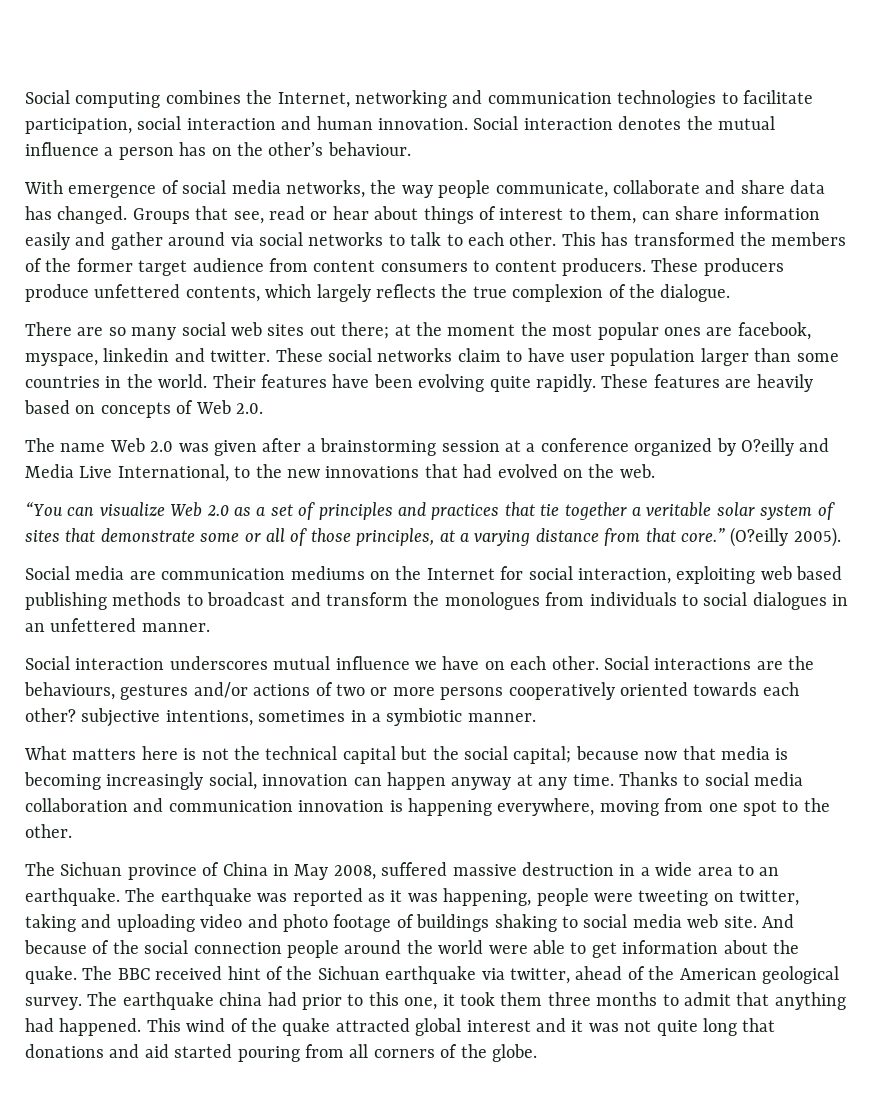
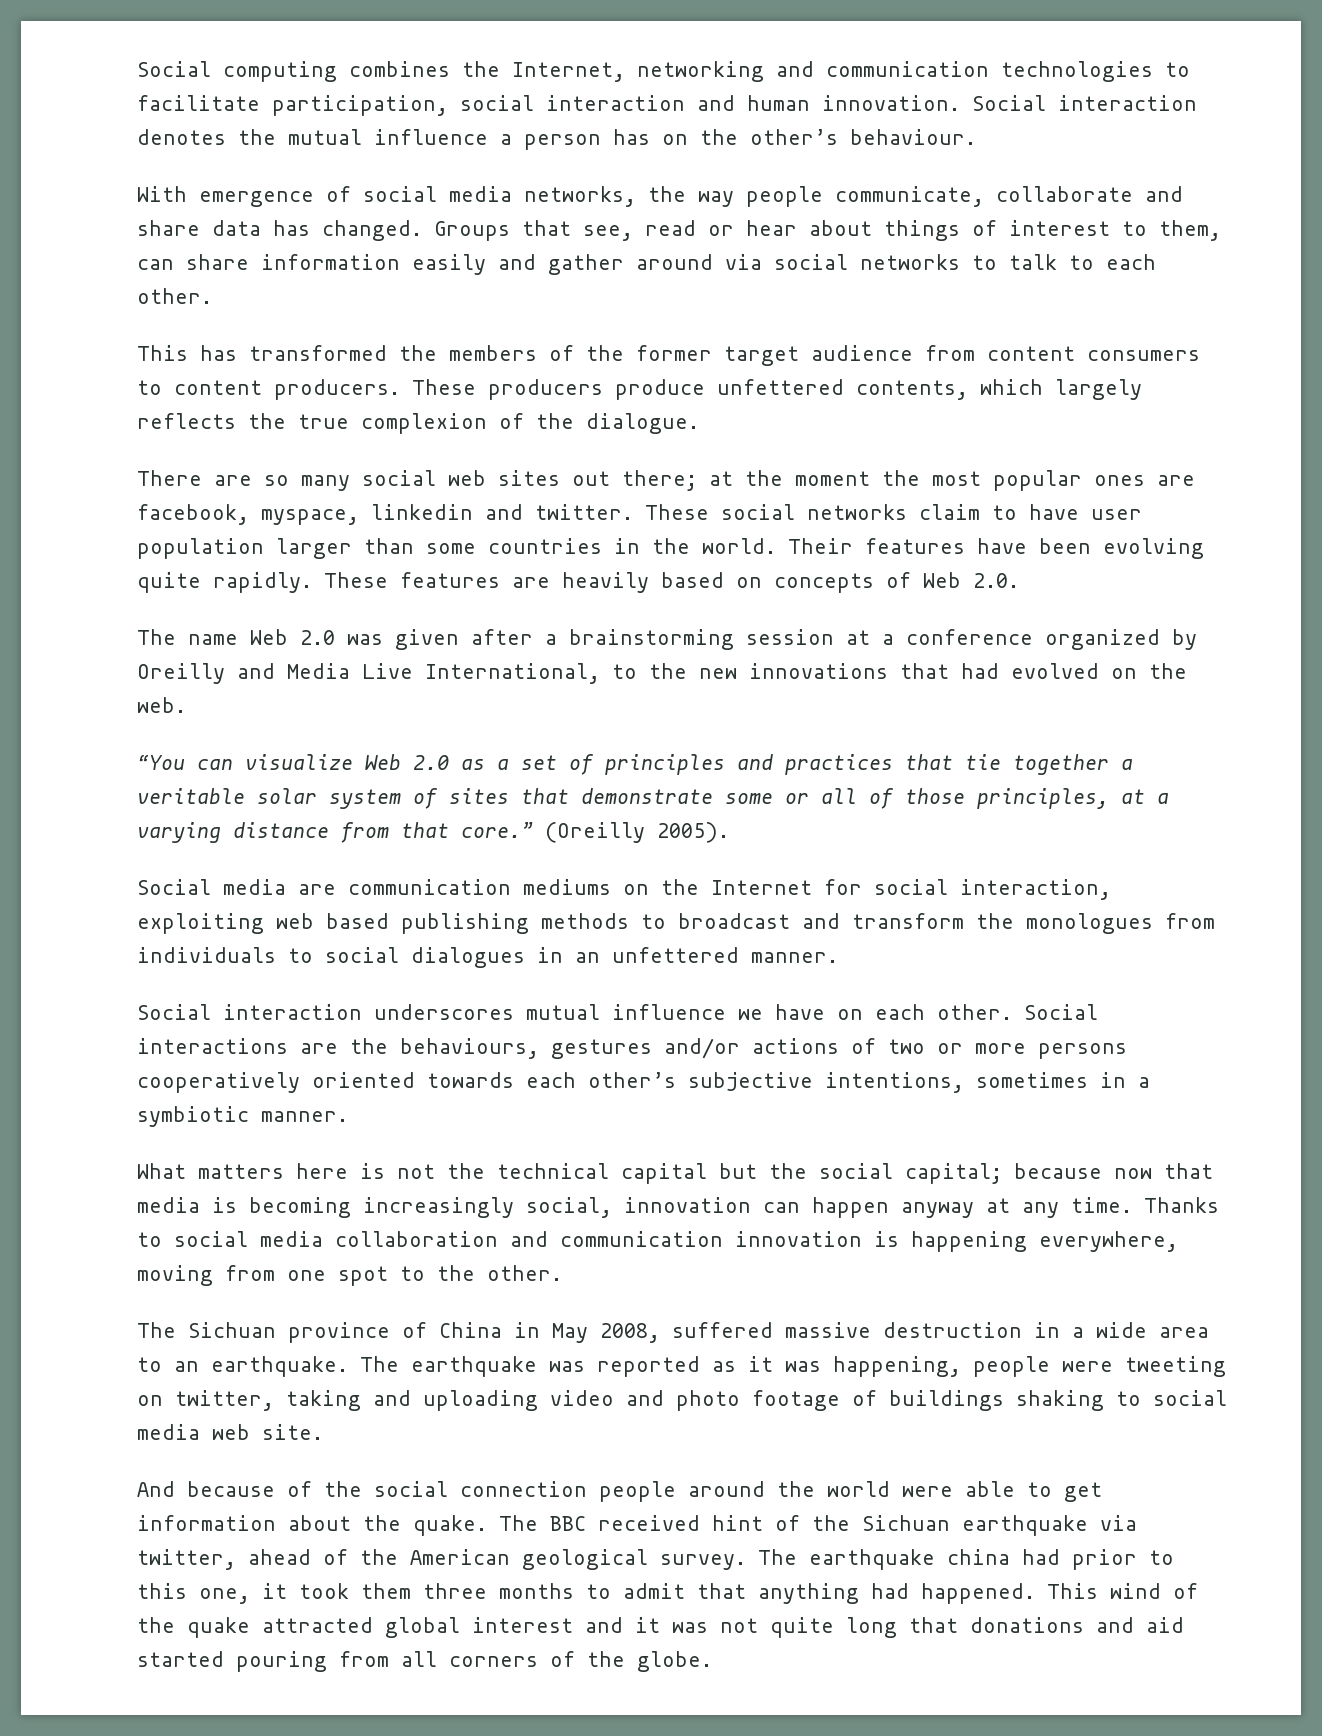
- Groups that see, read or hear about things of interest to them, can share information easily and gather around via social networks to talk to each other. This has transformed the members of the former target audience from content consumers to content producers.
+ Groups that see, read or hear about things of interest to them, can share information easily and gather around via social networks to talk to each other.
+ This has transformed the members of the former target audience from content consumers to content producers.
- The name Web 2.0 was given after a brainstorming session at a conference organized by O?eilly and Media Live International, to the new innovations that had evolved on the web.
+ The name Web 2.0 was given after a brainstorming session at a conference organized by Oreilly and Media Live International, to the new innovations that had evolved on the web.
- (O?eilly 2005).
+ (Oreilly 2005).
- Social interactions are the behaviours, gestures and/or actions of two or more persons cooperatively oriented towards each other? subjective intentions, sometimes in a symbiotic manner.
+ Social interactions are the behaviours, gestures and/or actions of two or more persons cooperatively oriented towards each other’s subjective intentions, sometimes in a symbiotic manner.
- The earthquake was reported as it was happening, people were tweeting on twitter, taking and uploading video and photo footage of buildings shaking to social media web site. And because of the social connection people around the world were able to get information about the quake.
+ The earthquake was reported as it was happening, people were tweeting on twitter, taking and uploading video and photo footage of buildings shaking to social media web site.
+ And because of the social connection people around the world were able to get information about the quake.

